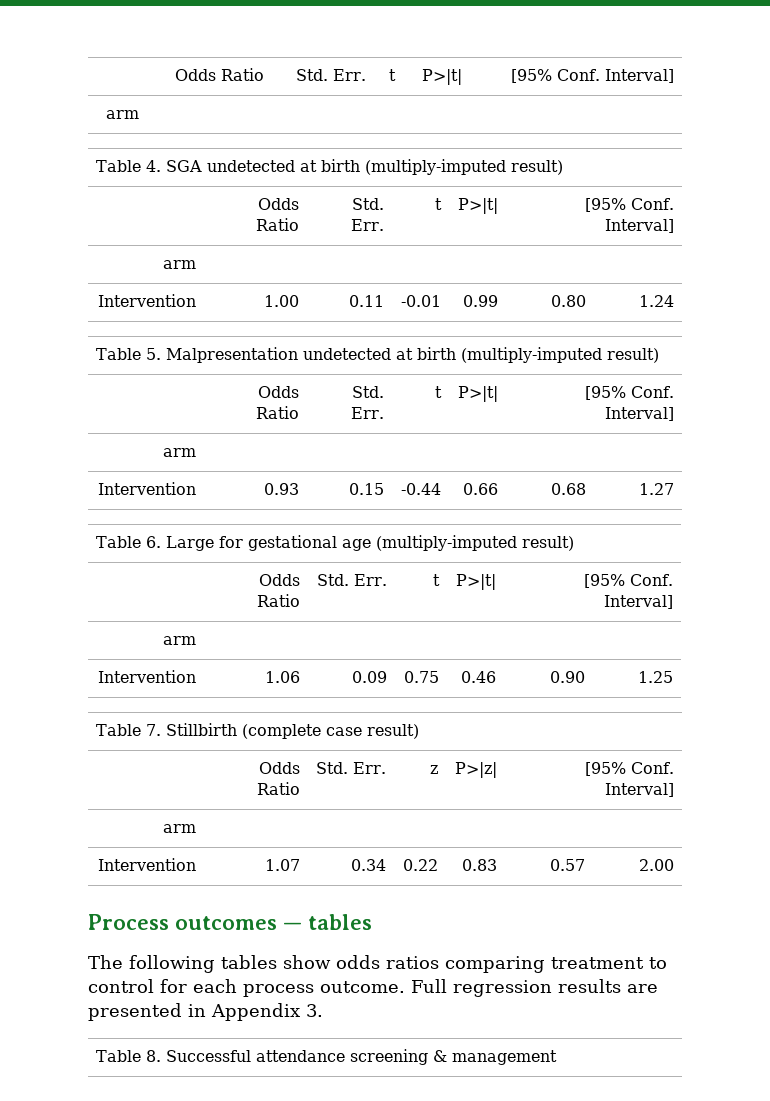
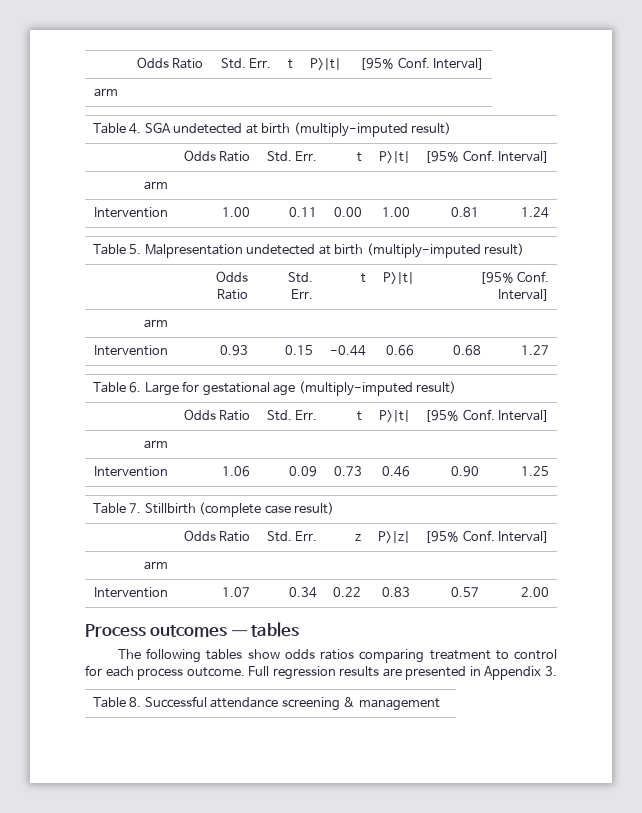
- Intervention | 1.00 | 0.11 | -0.01 | 0.99 | 0.80 | 1.24
+ Intervention | 1.00 | 0.11 | 0.00 | 1.00 | 0.81 | 1.24
- Intervention | 1.06 | 0.09 | 0.75 | 0.46 | 0.90 | 1.25
+ Intervention | 1.06 | 0.09 | 0.73 | 0.46 | 0.90 | 1.25

